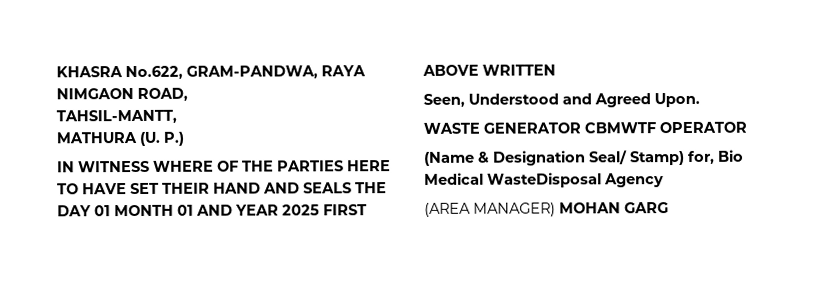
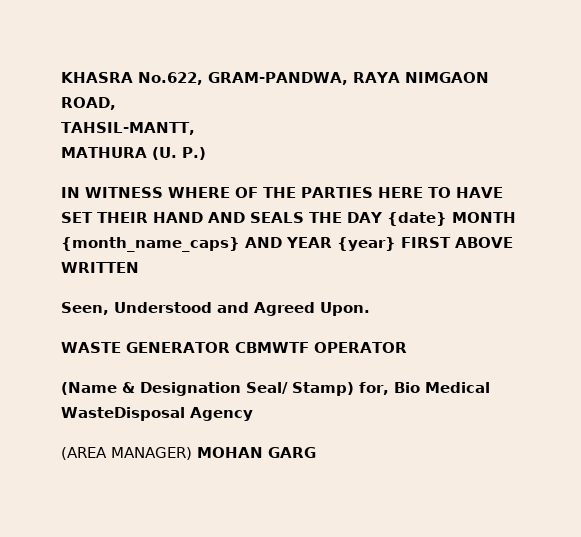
- IN WITNESS WHERE OF THE PARTIES HERE TO HAVE SET THEIR HAND AND SEALS THE DAY 01 MONTH 01 AND YEAR 2025 FIRST ABOVE WRITTEN
+ IN WITNESS WHERE OF THE PARTIES HERE TO HAVE SET THEIR HAND AND SEALS THE DAY {date} MONTH {month_name_caps} AND YEAR {year} FIRST ABOVE WRITTEN

